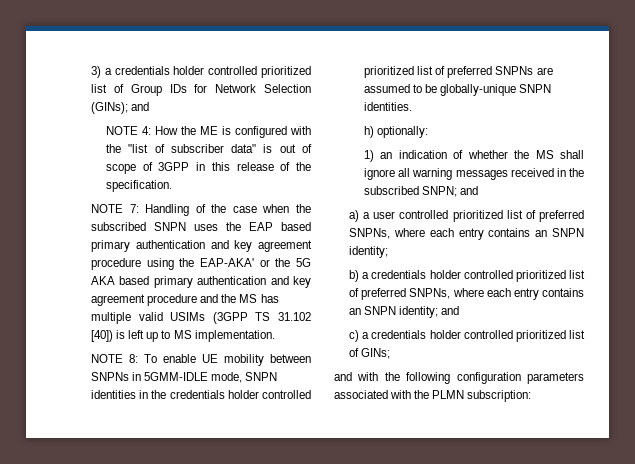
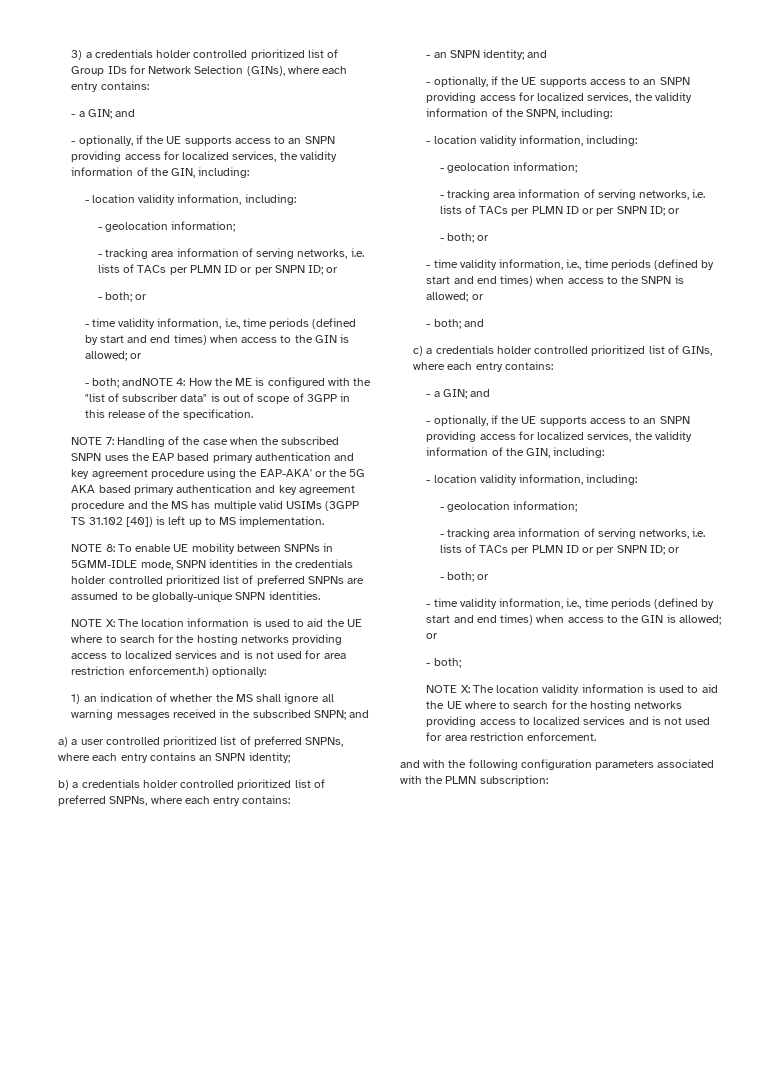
- 3) a credentials holder controlled prioritized list of Group IDs for Network Selection (GINs); and
- NOTE 4: How the ME is configured with the "list of subscriber data" is out of scope of 3GPP in this release of the specification.
+ 3) a credentials holder controlled prioritized list of Group IDs for Network Selection (GINs), where each entry contains:
+ - a GIN; and
+ - optionally, if the UE supports access to an SNPN providing access for localized services, the validity information of the GIN, including:
+ - location validity information, including:
+ - geolocation information;
+ - tracking area information of serving networks, i.e. lists of TACs per PLMN ID or per SNPN ID; or
+ - both; or
+ - time validity information, i.e., time periods (defined by start and end times) when access to the GIN is allowed; or
+ - both; andNOTE 4: How the ME is configured with the "list of subscriber data" is out of scope of 3GPP in this release of the specification.
- h) optionally:
+ NOTE X: The location information is used to aid the UE where to search for the hosting networks providing access to localized services and is not used for area restriction enforcement.h) optionally:
- b) a credentials holder controlled prioritized list of preferred SNPNs, where each entry contains an SNPN identity; and
+ b) a credentials holder controlled prioritized list of preferred SNPNs, where each entry contains:
+ - an SNPN identity; and
+ - optionally, if the UE supports access to an SNPN providing access for localized services, the validity information of the SNPN, including:
+ - location validity information, including:
+ - geolocation information;
+ - tracking area information of serving networks, i.e. lists of TACs per PLMN ID or per SNPN ID; or
+ - both; or
+ - time validity information, i.e., time periods (defined by start and end times) when access to the SNPN is allowed; or
+ - both; and
- c) a credentials holder controlled prioritized list of GINs;
+ c) a credentials holder controlled prioritized list of GINs, where each entry contains:
+ - a GIN; and
+ - optionally, if the UE supports access to an SNPN providing access for localized services, the validity information of the GIN, including:
+ - location validity information, including:
+ - geolocation information;
+ - tracking area information of serving networks, i.e. lists of TACs per PLMN ID or per SNPN ID; or
+ - both; or
+ - time validity information, i.e., time periods (defined by start and end times) when access to the GIN is allowed; or
+ - both;
+ NOTE X: The location validity information is used to aid the UE where to search for the hosting networks providing access to localized services and is not used for area restriction enforcement.

